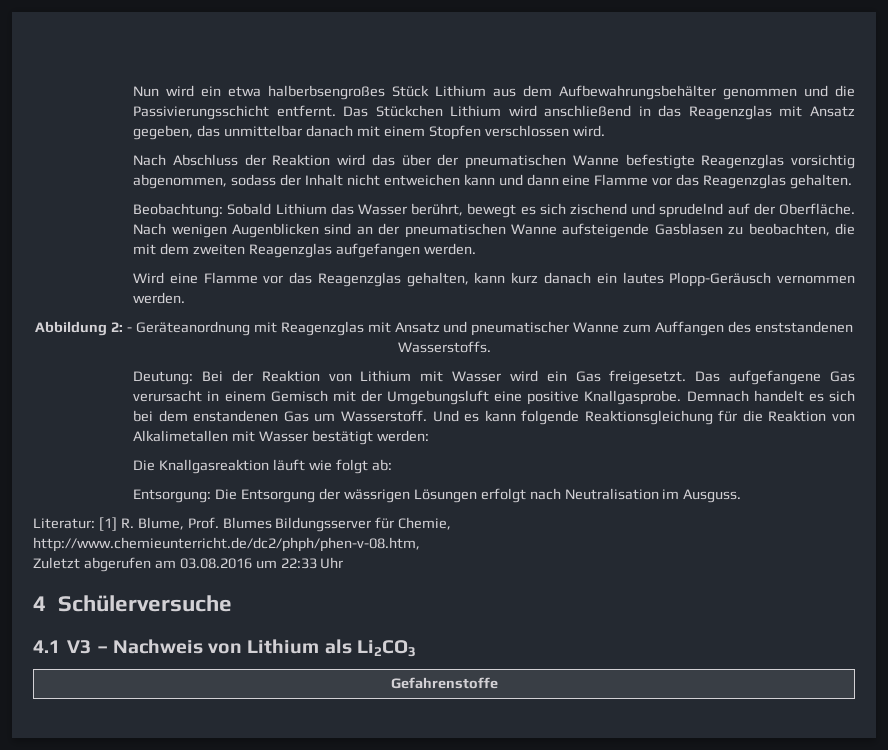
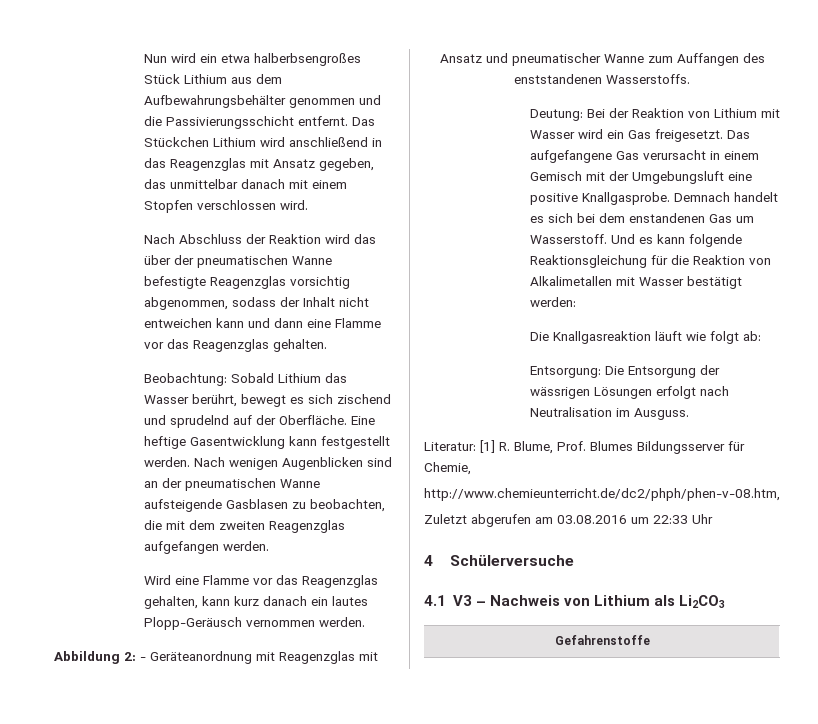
+ Eine heftige Gasentwicklung kann festgestellt werden.

